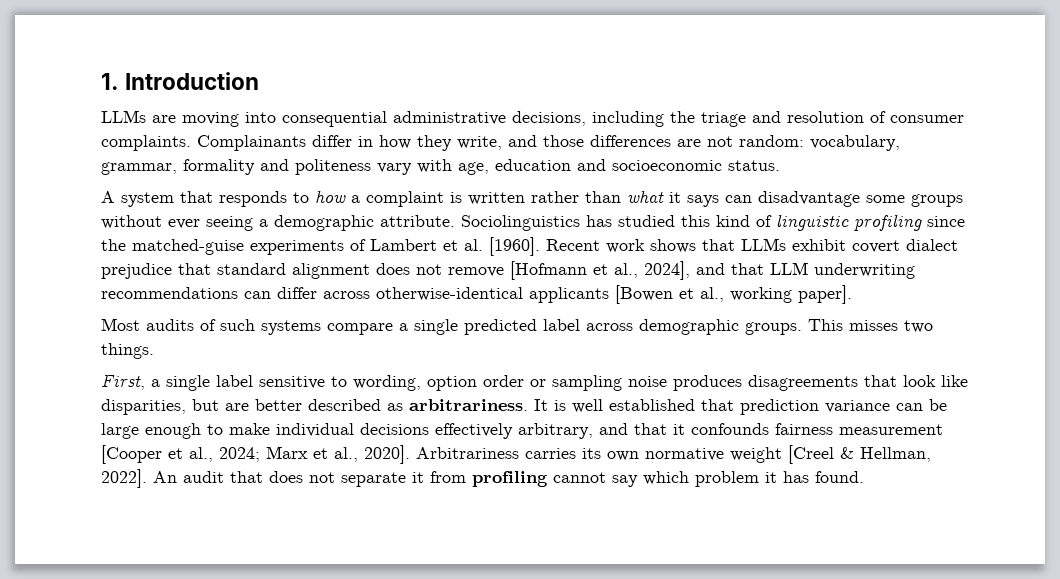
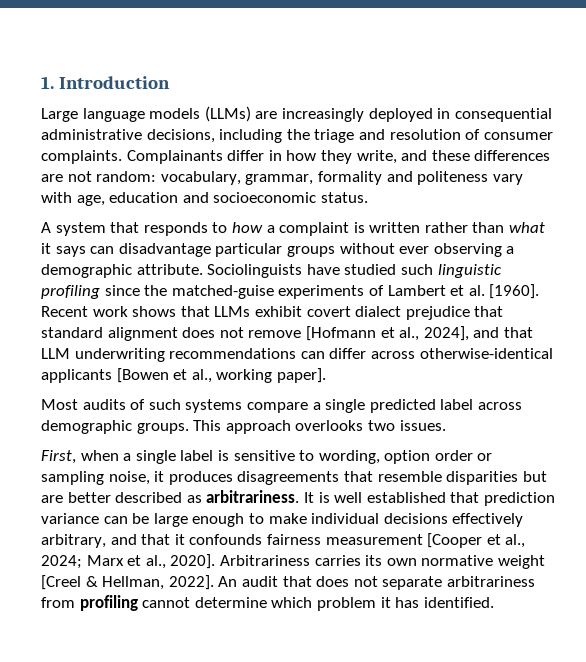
- LLMs are moving into consequential administrative decisions, including the triage and resolution of consumer complaints.
+ Large language models (LLMs) are increasingly deployed in consequential administrative decisions, including the triage and resolution of consumer complaints.
- Complainants differ in how they write, and those differences are not random: vocabulary, grammar, formality and politeness vary with age, education and socioeconomic status.
+ Complainants differ in how they write, and these differences are not random: vocabulary, grammar, formality and politeness vary with age, education and socioeconomic status.
- A system that responds to how a complaint is written rather than what it says can disadvantage some groups without ever seeing a demographic attribute.
+ A system that responds to how a complaint is written rather than what it says can disadvantage particular groups without ever observing a demographic attribute.
- Sociolinguistics has studied this kind of linguistic profiling since the matched-guise experiments of Lambert et al. [1960].
+ Sociolinguists have studied such linguistic profiling since the matched-guise experiments of Lambert et al. [1960].
- This misses two things.
+ This approach overlooks two issues.
- First, a single label sensitive to wording, option order or sampling noise produces disagreements that look like disparities, but are better described as arbitrariness.
+ First, when a single label is sensitive to wording, option order or sampling noise, it produces disagreements that resemble disparities but are better described as arbitrariness.
- An audit that does not separate it from profiling cannot say which problem it has found.
+ An audit that does not separate arbitrariness from profiling cannot determine which problem it has identified.

